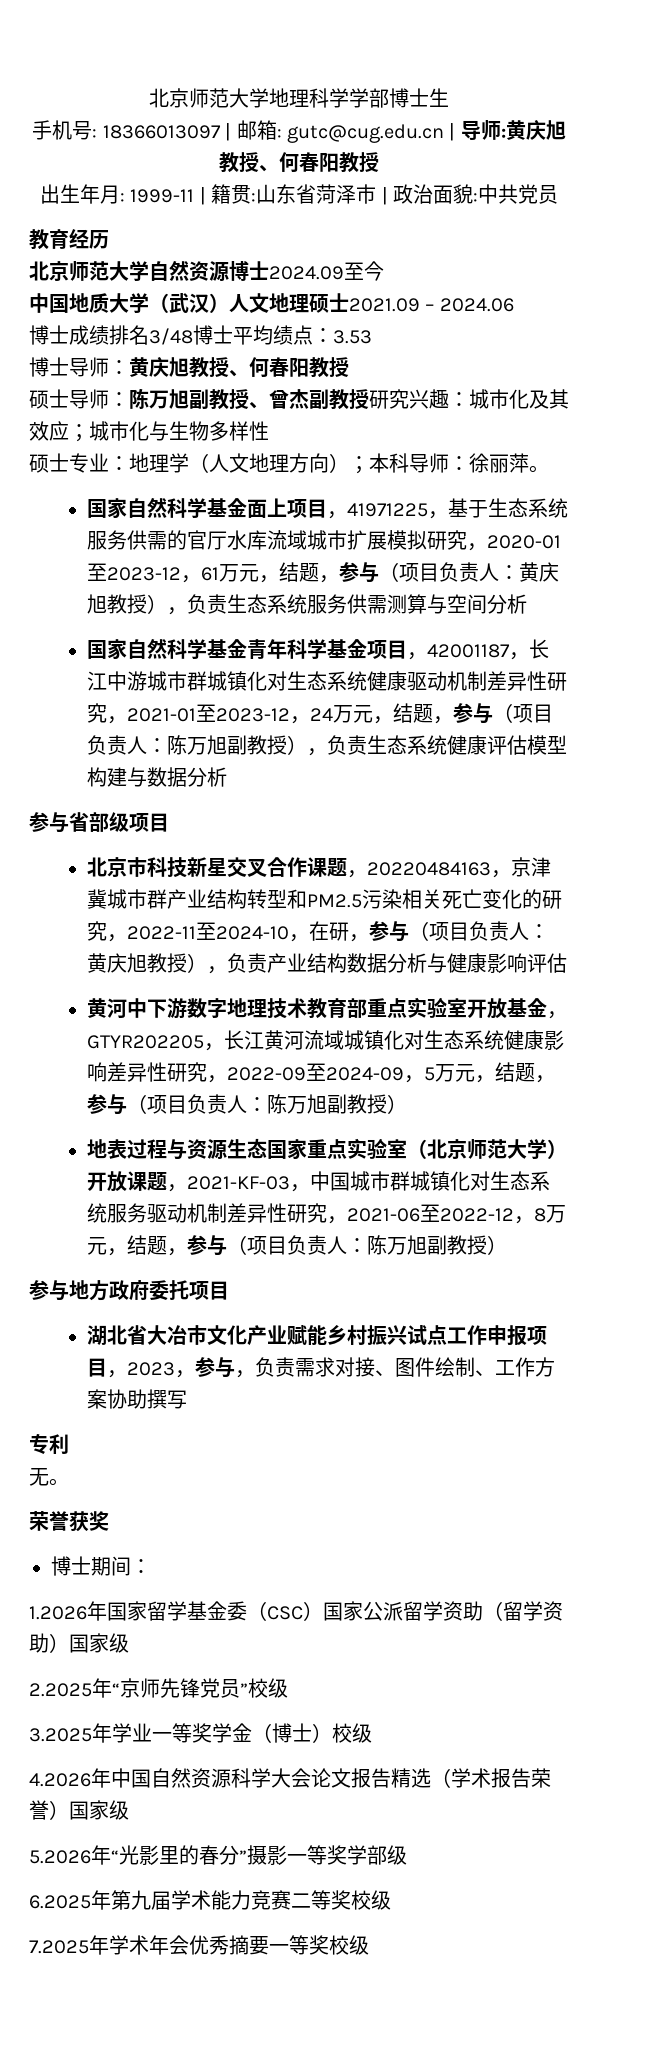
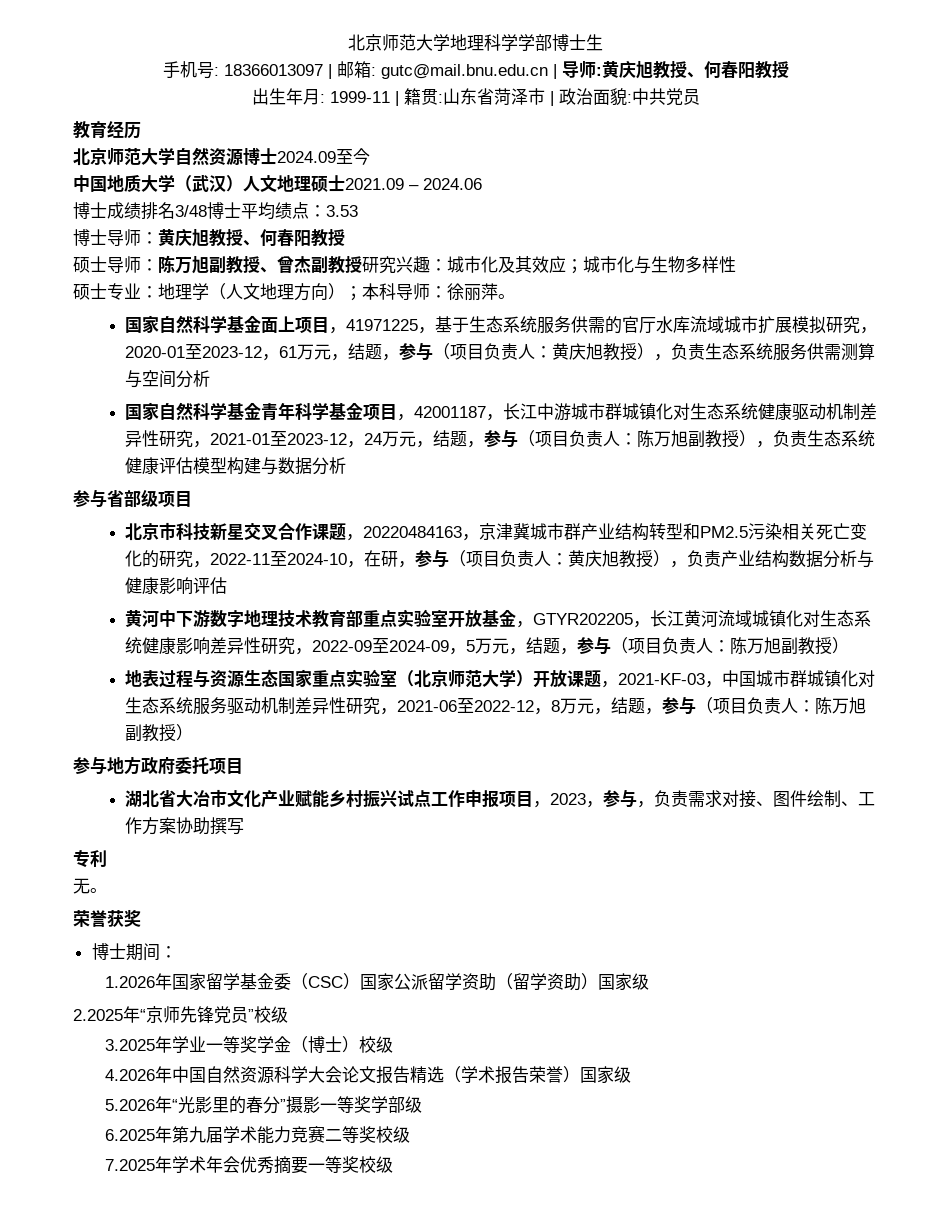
- 手机号: 18366013097 | 邮箱: gutc@cug.edu.cn | 导师:黄庆旭教授、何春阳教授
+ 手机号: 18366013097 | 邮箱: gutc@mail.bnu.edu.cn | 导师:黄庆旭教授、何春阳教授

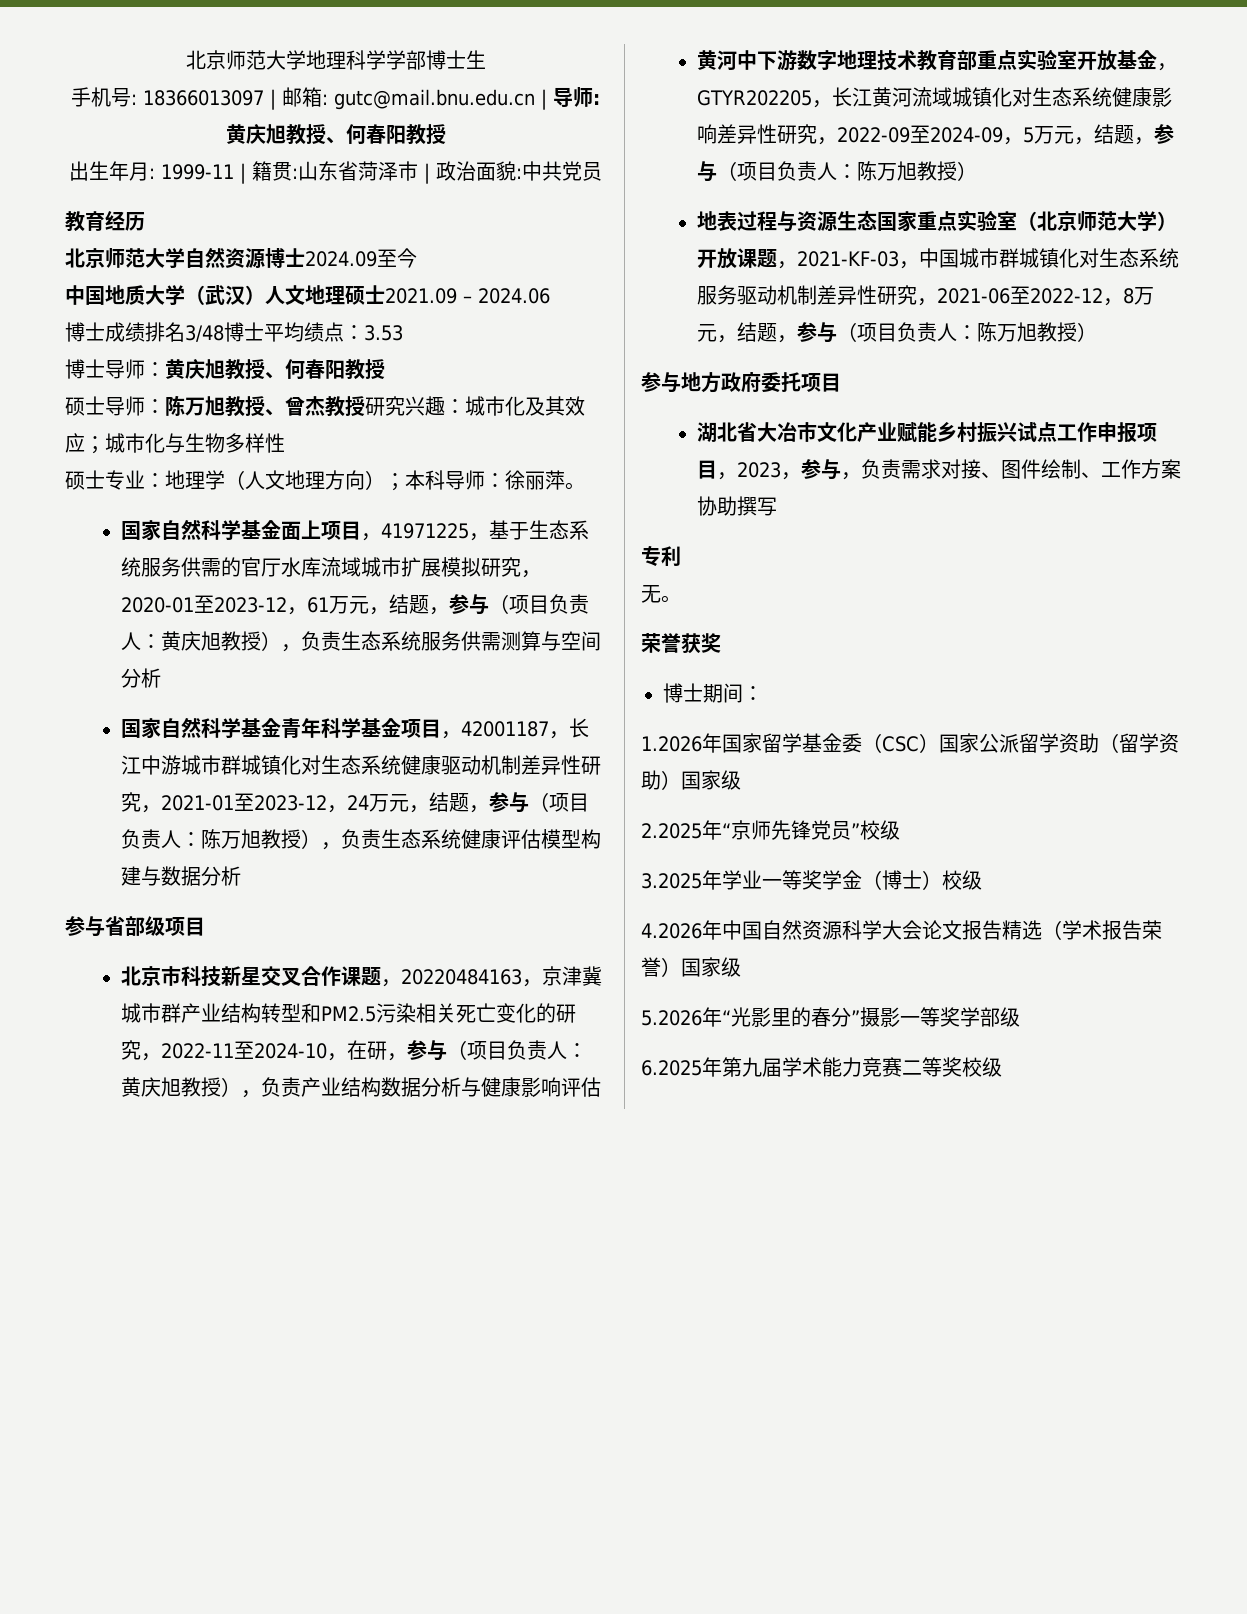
- 硕士导师：陈万旭副教授、曾杰副教授研究兴趣：城市化及其效应；城市化与生物多样性
+ 硕士导师：陈万旭教授、曾杰教授研究兴趣：城市化及其效应；城市化与生物多样性
- 国家自然科学基金青年科学基金项目，42001187，长江中游城市群城镇化对生态系统健康驱动机制差异性研究，2021-01至2023-12，24万元，结题，参与（项目负责人：陈万旭副教授），负责生态系统健康评估模型构建与数据分析
+ 国家自然科学基金青年科学基金项目，42001187，长江中游城市群城镇化对生态系统健康驱动机制差异性研究，2021-01至2023-12，24万元，结题，参与（项目负责人：陈万旭教授），负责生态系统健康评估模型构建与数据分析
- 黄河中下游数字地理技术教育部重点实验室开放基金，GTYR202205，长江黄河流域城镇化对生态系统健康影响差异性研究，2022-09至2024-09，5万元，结题，参与（项目负责人：陈万旭副教授）
+ 黄河中下游数字地理技术教育部重点实验室开放基金，GTYR202205，长江黄河流域城镇化对生态系统健康影响差异性研究，2022-09至2024-09，5万元，结题，参与（项目负责人：陈万旭教授）
- 地表过程与资源生态国家重点实验室（北京师范大学）开放课题，2021-KF-03，中国城市群城镇化对生态系统服务驱动机制差异性研究，2021-06至2022-12，8万元，结题，参与（项目负责人：陈万旭副教授）
+ 地表过程与资源生态国家重点实验室（北京师范大学）开放课题，2021-KF-03，中国城市群城镇化对生态系统服务驱动机制差异性研究，2021-06至2022-12，8万元，结题，参与（项目负责人：陈万旭教授）
- 7.2025年学术年会优秀摘要一等奖校级

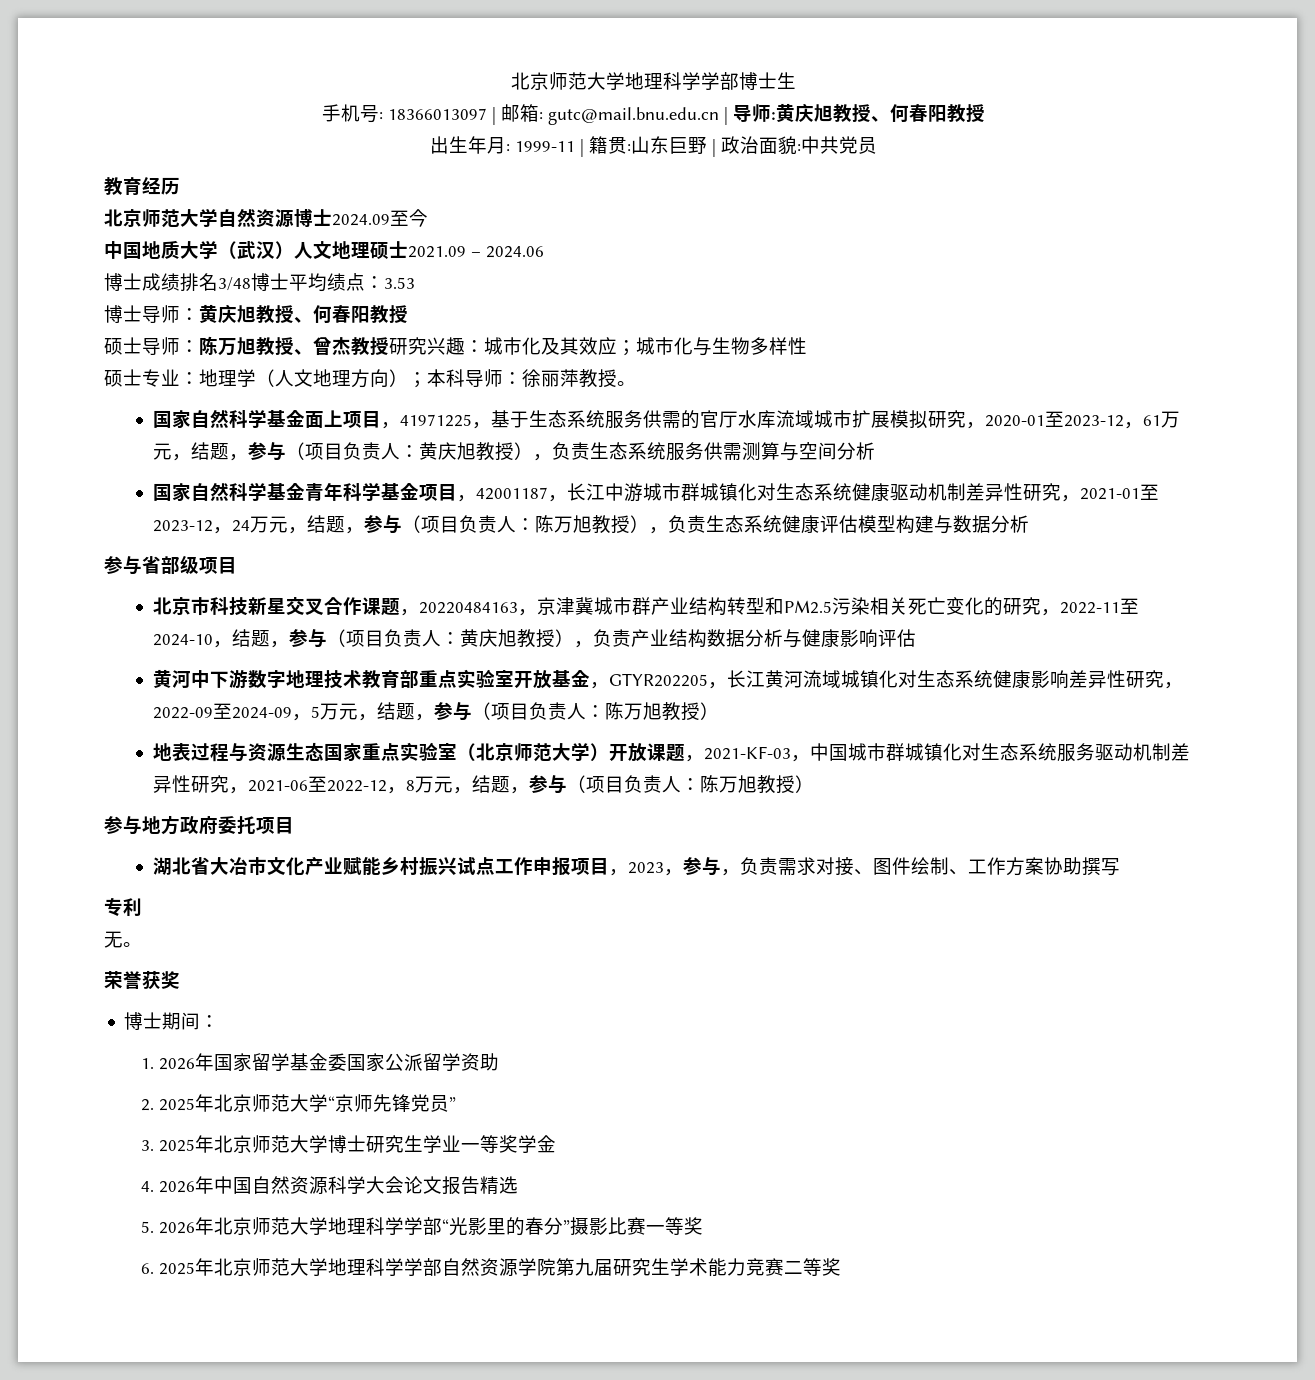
- 出生年月: 1999-11 | 籍贯:山东省菏泽市 | 政治面貌:中共党员
+ 出生年月: 1999-11 | 籍贯:山东巨野 | 政治面貌:中共党员
- 硕士专业：地理学（人文地理方向）；本科导师：徐丽萍。
+ 硕士专业：地理学（人文地理方向）；本科导师：徐丽萍教授。
- 北京市科技新星交叉合作课题，20220484163，京津冀城市群产业结构转型和PM2.5污染相关死亡变化的研究，2022-11至2024-10，在研，参与（项目负责人：黄庆旭教授），负责产业结构数据分析与健康影响评估
+ 北京市科技新星交叉合作课题，20220484163，京津冀城市群产业结构转型和PM2.5污染相关死亡变化的研究，2022-11至2024-10，结题，参与（项目负责人：黄庆旭教授），负责产业结构数据分析与健康影响评估
- 1.2026年国家留学基金委（CSC）国家公派留学资助（留学资助）国家级
- 2.2025年“京师先锋党员”校级
- 3.2025年学业一等奖学金（博士）校级
- 4.2026年中国自然资源科学大会论文报告精选（学术报告荣誉）国家级
- 5.2026年“光影里的春分”摄影一等奖学部级
- 6.2025年第九届学术能力竞赛二等奖校级
+ 1. 2026年国家留学基金委国家公派留学资助
+ 2. 2025年北京师范大学“京师先锋党员”
+ 3. 2025年北京师范大学博士研究生学业一等奖学金
+ 4. 2026年中国自然资源科学大会论文报告精选
+ 5. 2026年北京师范大学地理科学学部“光影里的春分”摄影比赛一等奖
+ 6. 2025年北京师范大学地理科学学部自然资源学院第九届研究生学术能力竞赛二等奖

